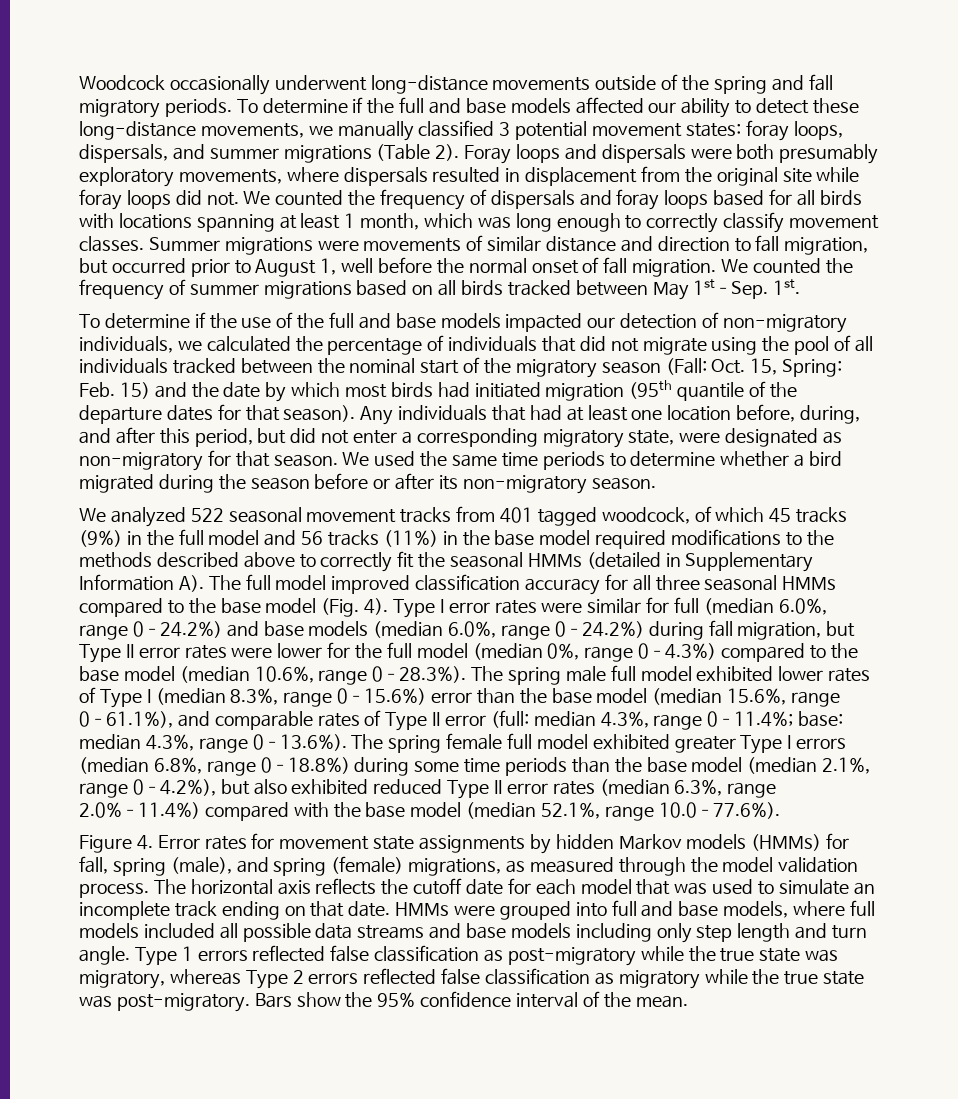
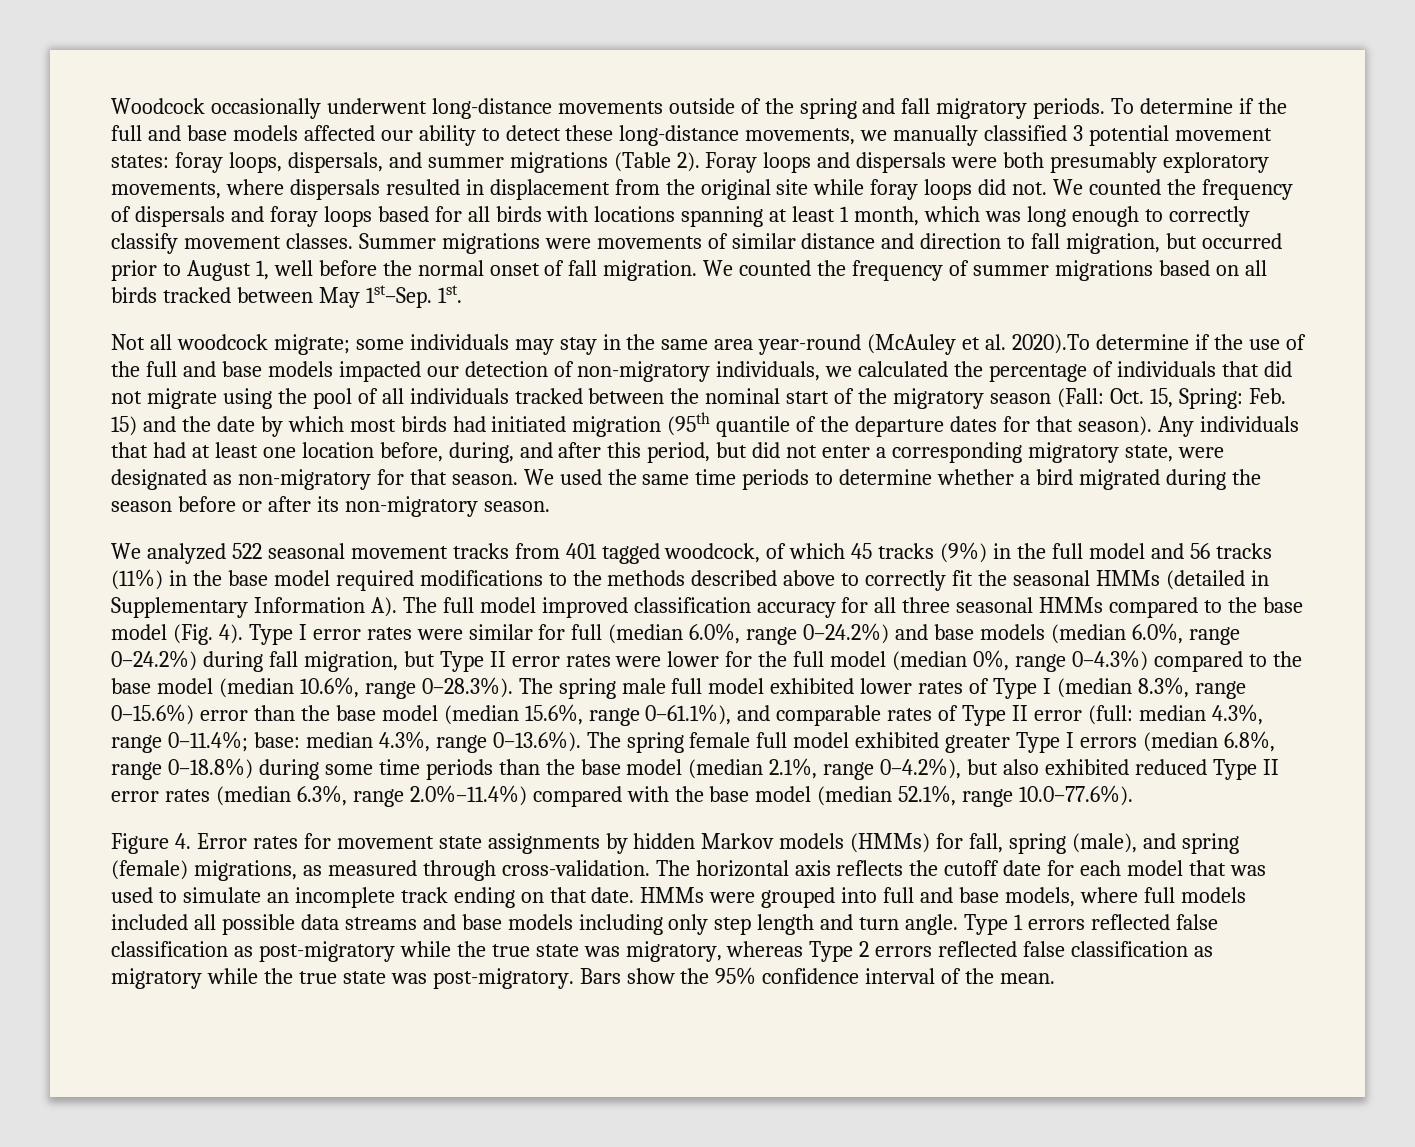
- To determine if the use of the full and base models impacted our detection of non-migratory individuals, we calculated the percentage of individuals that did not migrate using the pool of all individuals tracked between the nominal start of the migratory season (Fall:
+ Not all woodcock migrate; some individuals may stay in the same area year-round (McAuley et al. 2020).To determine if the use of the full and base models impacted our detection of non-migratory individuals, we calculated the percentage of individuals that did not migrate using the pool of all individuals tracked between the nominal start of the migratory season (Fall:
- Figure 4. Error rates for movement state assignments by hidden Markov models (HMMs) for fall, spring (male), and spring (female) migrations, as measured through the model validation process.
+ Figure 4. Error rates for movement state assignments by hidden Markov models (HMMs) for fall, spring (male), and spring (female) migrations, as measured through cross-validation.

